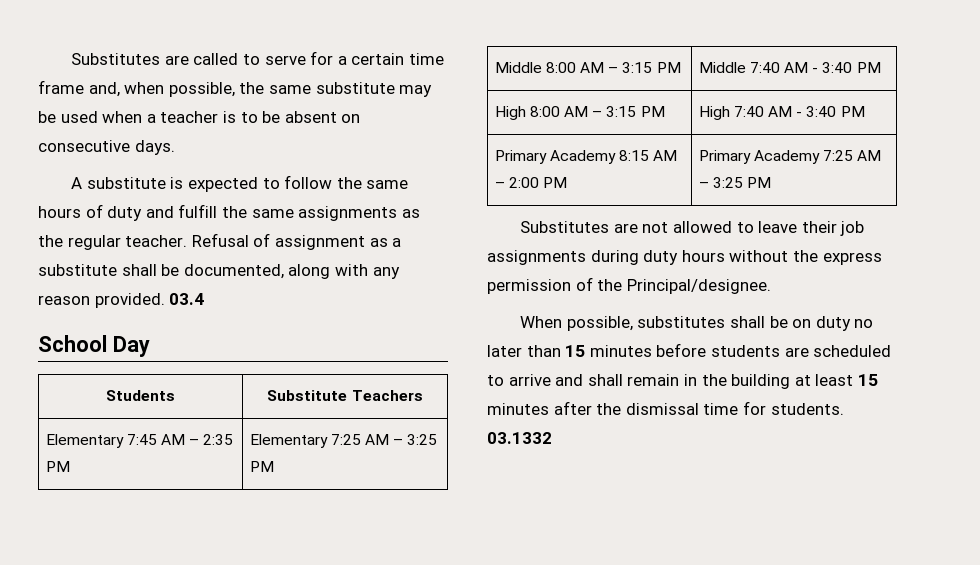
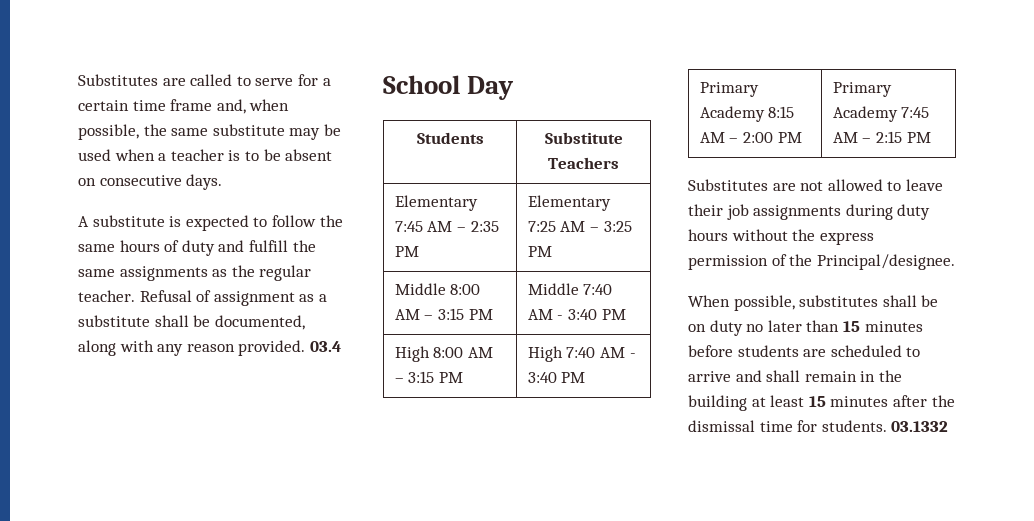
- Primary Academy 8:15 AM – 2:00 PM | Primary Academy 7:25 AM – 3:25 PM
+ Primary Academy 8:15 AM – 2:00 PM | Primary Academy 7:45 AM – 2:15 PM

